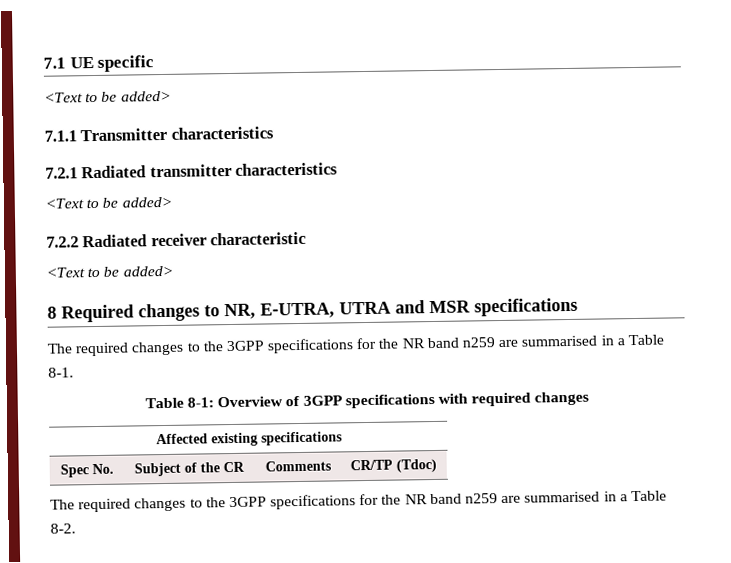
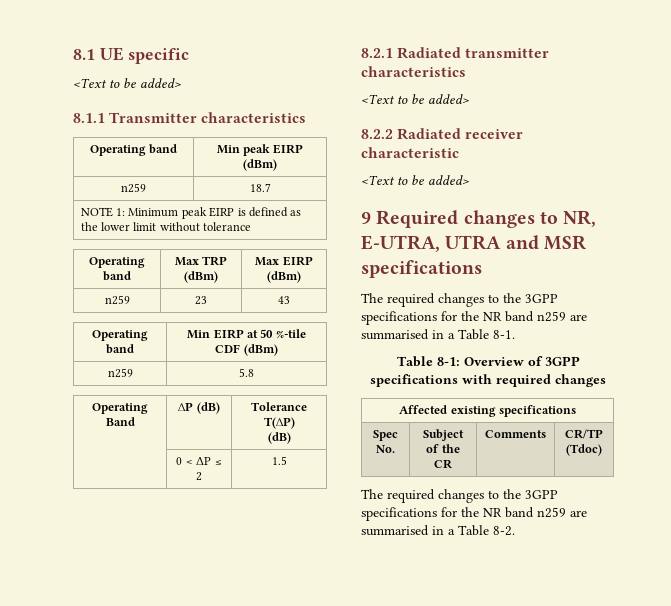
- 7.1 UE specific
+ 8.1 UE specific
- 7.1.1 Transmitter characteristics
+ 8.1.1 Transmitter characteristics
- 7.2.1 Radiated transmitter characteristics
+ Operating band | Min peak EIRP (dBm)
+ n259 | 18.7
+ NOTE 1: Minimum peak EIRP is defined as the lower limit without tolerance
+ Operating band | Max TRP (dBm) | Max EIRP (dBm)
+ n259 | 23 | 43
+ Operating band | Min EIRP at 50 %-tile CDF (dBm)
+ n259 | 5.8
+ Operating Band | ∆P (dB) | Tolerance T(∆P)
+ (dB)
+ | 0 < ΔP ≤ 2 | 1.5
+ 8.2.1 Radiated transmitter characteristics
- 7.2.2 Radiated receiver characteristic
+ 8.2.2 Radiated receiver characteristic
- 8 Required changes to NR, E-UTRA, UTRA and MSR specifications
+ 9 Required changes to NR, E-UTRA, UTRA and MSR specifications

